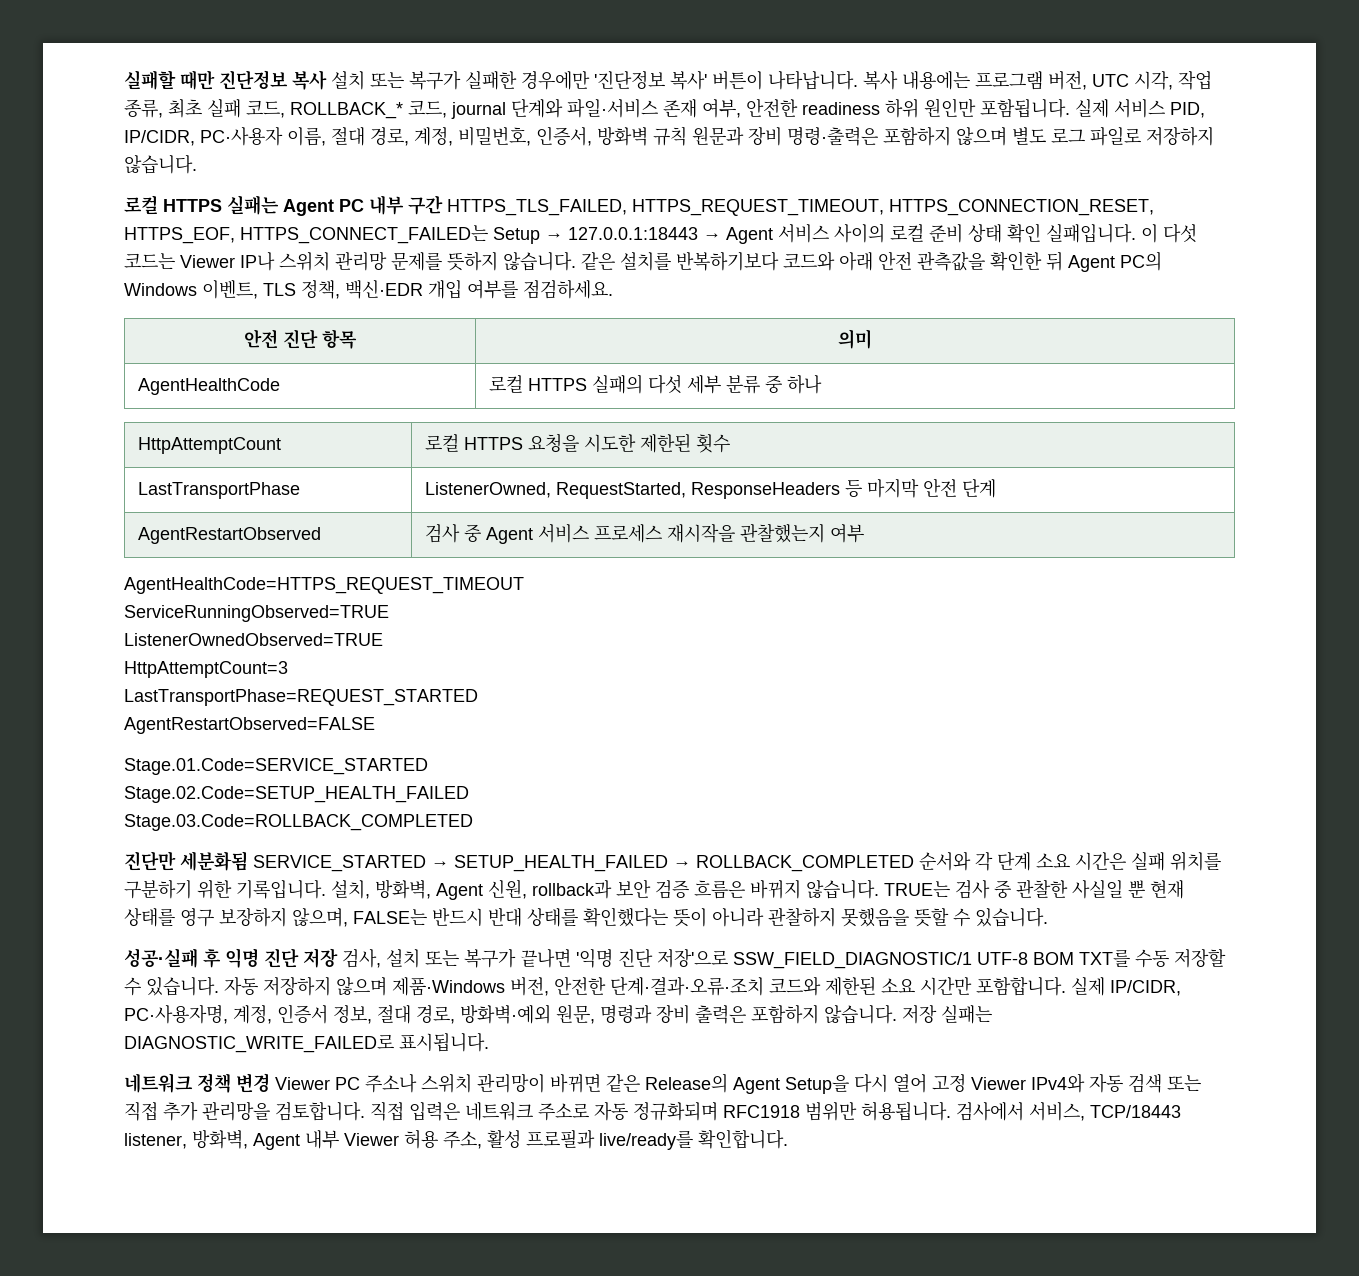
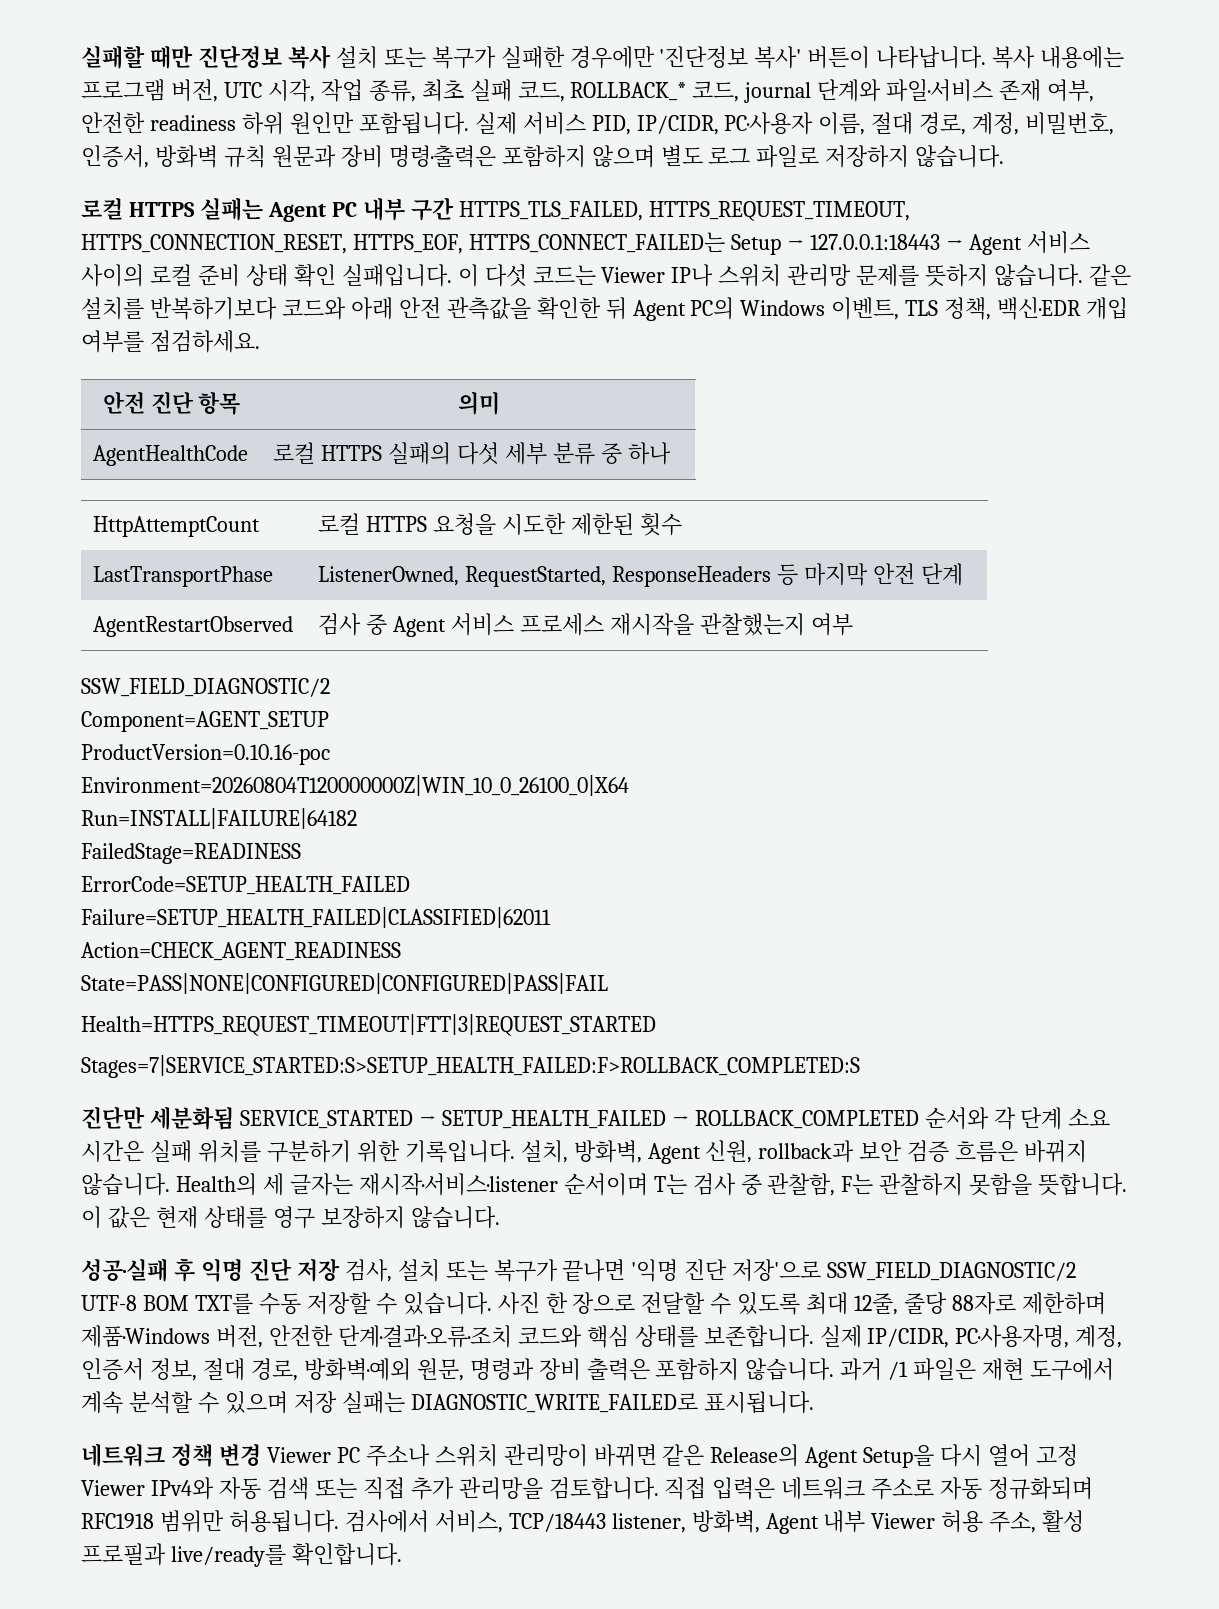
  AgentRestartObserved | 검사 중 Agent 서비스 프로세스 재시작을 관찰했는지 여부
- AgentHealthCode=HTTPS_REQUEST_TIMEOUT
- ServiceRunningObserved=TRUE
- ListenerOwnedObserved=TRUE
- HttpAttemptCount=3
- LastTransportPhase=REQUEST_STARTED
- AgentRestartObserved=FALSE
- Stage.01.Code=SERVICE_STARTED
- Stage.02.Code=SETUP_HEALTH_FAILED
- Stage.03.Code=ROLLBACK_COMPLETED
+ SSW_FIELD_DIAGNOSTIC/2
+ Component=AGENT_SETUP
+ ProductVersion=0.10.16-poc
+ Environment=20260804T120000000Z|WIN_10_0_26100_0|X64
+ Run=INSTALL|FAILURE|64182
+ FailedStage=READINESS
+ ErrorCode=SETUP_HEALTH_FAILED
+ Failure=SETUP_HEALTH_FAILED|CLASSIFIED|62011
+ Action=CHECK_AGENT_READINESS
+ State=PASS|NONE|CONFIGURED|CONFIGURED|PASS|FAIL
+ Health=HTTPS_REQUEST_TIMEOUT|FTT|3|REQUEST_STARTED
+ Stages=7|SERVICE_STARTED:S>SETUP_HEALTH_FAILED:F>ROLLBACK_COMPLETED:S
- TRUE는 검사 중 관찰한 사실일 뿐 현재 상태를 영구 보장하지 않으며, FALSE는 반드시 반대 상태를 확인했다는 뜻이 아니라 관찰하지 못했음을 뜻할 수 있습니다.
+ Health의 세 글자는 재시작·서비스·listener 순서이며 T는 검사 중 관찰함, F는 관찰하지 못함을 뜻합니다. 이 값은 현재 상태를 영구 보장하지 않습니다.
- 성공·실패 후 익명 진단 저장 검사, 설치 또는 복구가 끝나면 '익명 진단 저장'으로 SSW_FIELD_DIAGNOSTIC/1 UTF-8 BOM TXT를 수동 저장할 수 있습니다.
+ 성공·실패 후 익명 진단 저장 검사, 설치 또는 복구가 끝나면 '익명 진단 저장'으로 SSW_FIELD_DIAGNOSTIC/2 UTF-8 BOM TXT를 수동 저장할 수 있습니다.
- 자동 저장하지 않으며 제품·Windows 버전, 안전한 단계·결과·오류·조치 코드와 제한된 소요 시간만 포함합니다.
+ 사진 한 장으로 전달할 수 있도록 최대 12줄, 줄당 88자로 제한하며 제품·Windows 버전, 안전한 단계·결과·오류·조치 코드와 핵심 상태를 보존합니다.
- 저장 실패는 DIAGNOSTIC_WRITE_FAILED로 표시됩니다.
+ 과거 /1 파일은 재현 도구에서 계속 분석할 수 있으며 저장 실패는 DIAGNOSTIC_WRITE_FAILED로 표시됩니다.

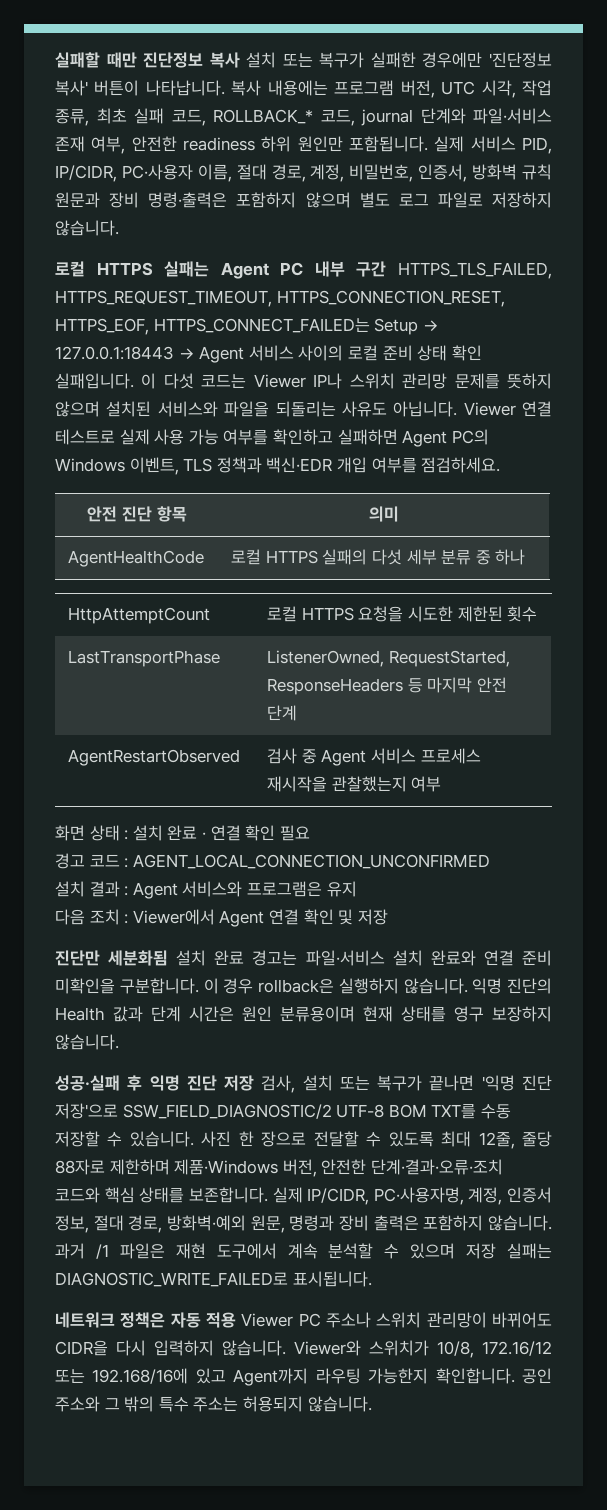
- 이 다섯 코드는 Viewer IP나 스위치 관리망 문제를 뜻하지 않습니다. 같은 설치를 반복하기보다 코드와 아래 안전 관측값을 확인한 뒤 Agent PC의 Windows 이벤트, TLS 정책, 백신·EDR 개입 여부를 점검하세요.
+ 이 다섯 코드는 Viewer IP나 스위치 관리망 문제를 뜻하지 않으며 설치된 서비스와 파일을 되돌리는 사유도 아닙니다. Viewer 연결 테스트로 실제 사용 가능 여부를 확인하고 실패하면 Agent PC의 Windows 이벤트, TLS 정책과 백신·EDR 개입 여부를 점검하세요.
  AgentRestartObserved | 검사 중 Agent 서비스 프로세스 재시작을 관찰했는지 여부
- SSW_FIELD_DIAGNOSTIC/2
- Component=AGENT_SETUP
- ProductVersion=0.10.16-poc
- Environment=20260804T120000000Z|WIN_10_0_26100_0|X64
- Run=INSTALL|FAILURE|64182
- FailedStage=READINESS
- ErrorCode=SETUP_HEALTH_FAILED
- Failure=SETUP_HEALTH_FAILED|CLASSIFIED|62011
- Action=CHECK_AGENT_READINESS
- State=PASS|NONE|CONFIGURED|CONFIGURED|PASS|FAIL
- Health=HTTPS_REQUEST_TIMEOUT|FTT|3|REQUEST_STARTED
- Stages=7|SERVICE_STARTED:S>SETUP_HEALTH_FAILED:F>ROLLBACK_COMPLETED:S
- 진단만 세분화됨 SERVICE_STARTED → SETUP_HEALTH_FAILED → ROLLBACK_COMPLETED 순서와 각 단계 소요 시간은 실패 위치를 구분하기 위한 기록입니다. 설치, 방화벽, Agent 신원, rollback과 보안 검증 흐름은 바뀌지 않습니다. Health의 세 글자는 재시작·서비스·listener 순서이며 T는 검사 중 관찰함, F는 관찰하지 못함을 뜻합니다. 이 값은 현재 상태를 영구 보장하지 않습니다.
+ 화면 상태 : 설치 완료 · 연결 확인 필요
+ 경고 코드 : AGENT_LOCAL_CONNECTION_UNCONFIRMED
+ 설치 결과 : Agent 서비스와 프로그램은 유지
+ 다음 조치 : Viewer에서 Agent 연결 확인 및 저장
+ 진단만 세분화됨 설치 완료 경고는 파일·서비스 설치 완료와 연결 준비 미확인을 구분합니다. 이 경우 rollback은 실행하지 않습니다. 익명 진단의 Health 값과 단계 시간은 원인 분류용이며 현재 상태를 영구 보장하지 않습니다.
- 네트워크 정책 변경 Viewer PC 주소나 스위치 관리망이 바뀌면 같은 Release의 Agent Setup을 다시 열어 고정 Viewer IPv4와 자동 검색 또는 직접 추가 관리망을 검토합니다. 직접 입력은 네트워크 주소로 자동 정규화되며 RFC1918 범위만 허용됩니다. 검사에서 서비스, TCP/18443 listener, 방화벽, Agent 내부 Viewer 허용 주소, 활성 프로필과 live/ready를 확인합니다.
+ 네트워크 정책은 자동 적용 Viewer PC 주소나 스위치 관리망이 바뀌어도 CIDR을 다시 입력하지 않습니다. Viewer와 스위치가 10/8, 172.16/12 또는 192.168/16에 있고 Agent까지 라우팅 가능한지 확인합니다. 공인 주소와 그 밖의 특수 주소는 허용되지 않습니다.

